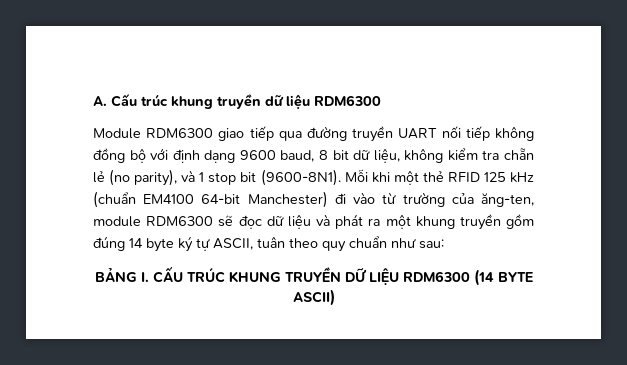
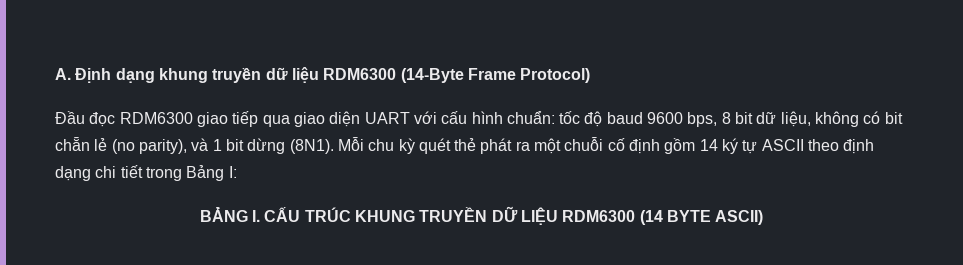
- A. Cấu trúc khung truyền dữ liệu RDM6300
- Module RDM6300 giao tiếp qua đường truyền UART nối tiếp không đồng bộ với định dạng 9600 baud, 8 bit dữ liệu, không kiểm tra chẵn lẻ (no parity), và 1 stop bit (9600-8N1). Mỗi khi một thẻ RFID 125 kHz (chuẩn EM4100 64-bit Manchester) đi vào từ trường của ăng-ten, module RDM6300 sẽ đọc dữ liệu và phát ra một khung truyền gồm đúng 14 byte ký tự ASCII, tuân theo quy chuẩn như sau:
+ A. Định dạng khung truyền dữ liệu RDM6300 (14-Byte Frame Protocol)
+ Đầu đọc RDM6300 giao tiếp qua giao diện UART với cấu hình chuẩn: tốc độ baud 9600 bps, 8 bit dữ liệu, không có bit chẵn lẻ (no parity), và 1 bit dừng (8N1). Mỗi chu kỳ quét thẻ phát ra một chuỗi cố định gồm 14 ký tự ASCII theo định dạng chi tiết trong Bảng I:

